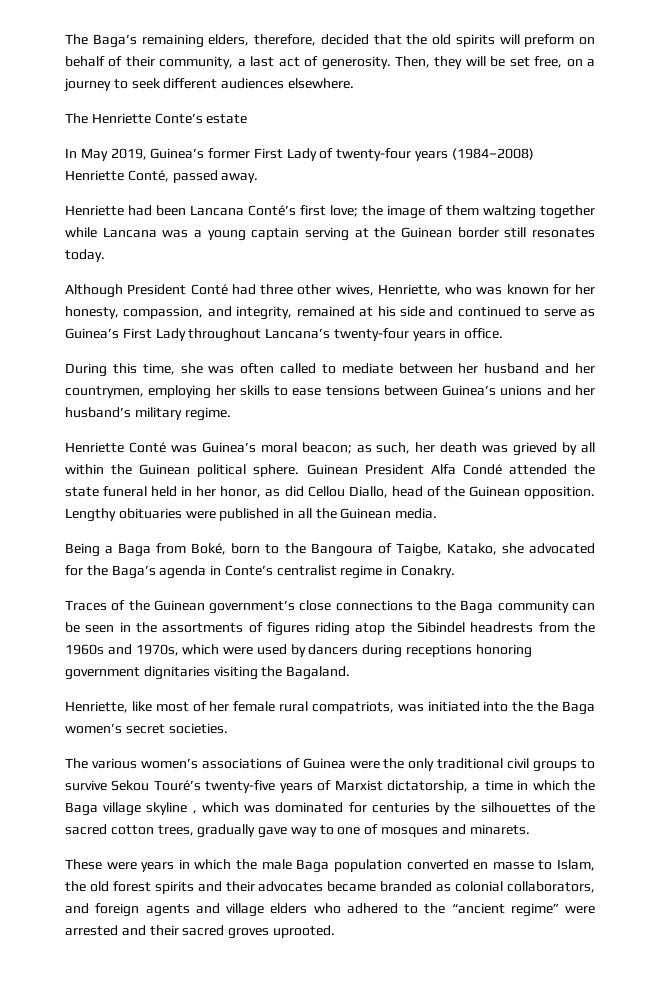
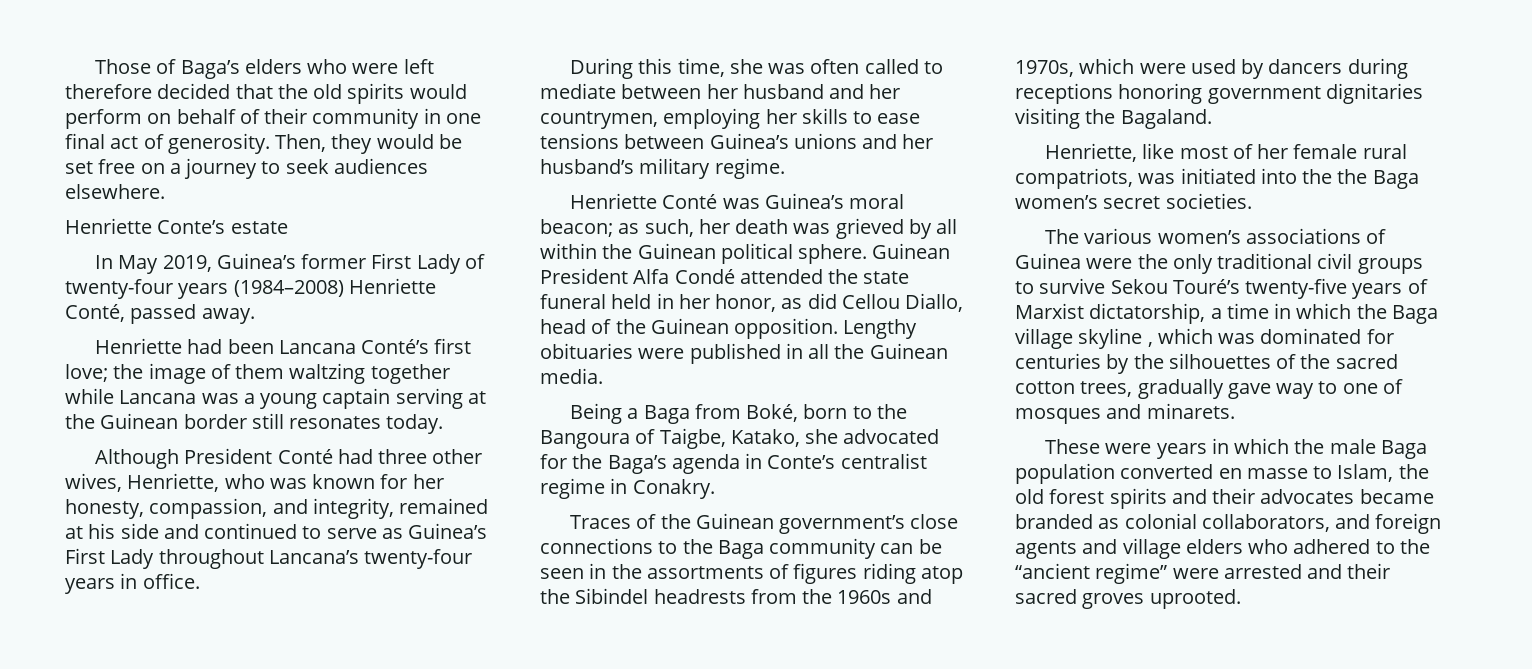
- The Baga’s remaining elders, therefore, decided that the old spirits will preform on behalf of their community, a last act of generosity.
+ Those of Baga’s elders who were left therefore decided that the old spirits would perform on behalf of their community in one final act of generosity.
- Then, they will be set free, on a journey to seek different audiences elsewhere.
+ Then, they would be set free on a journey to seek audiences elsewhere.
- The Henriette Conte’s estate
+ Henriette Conte’s estate

